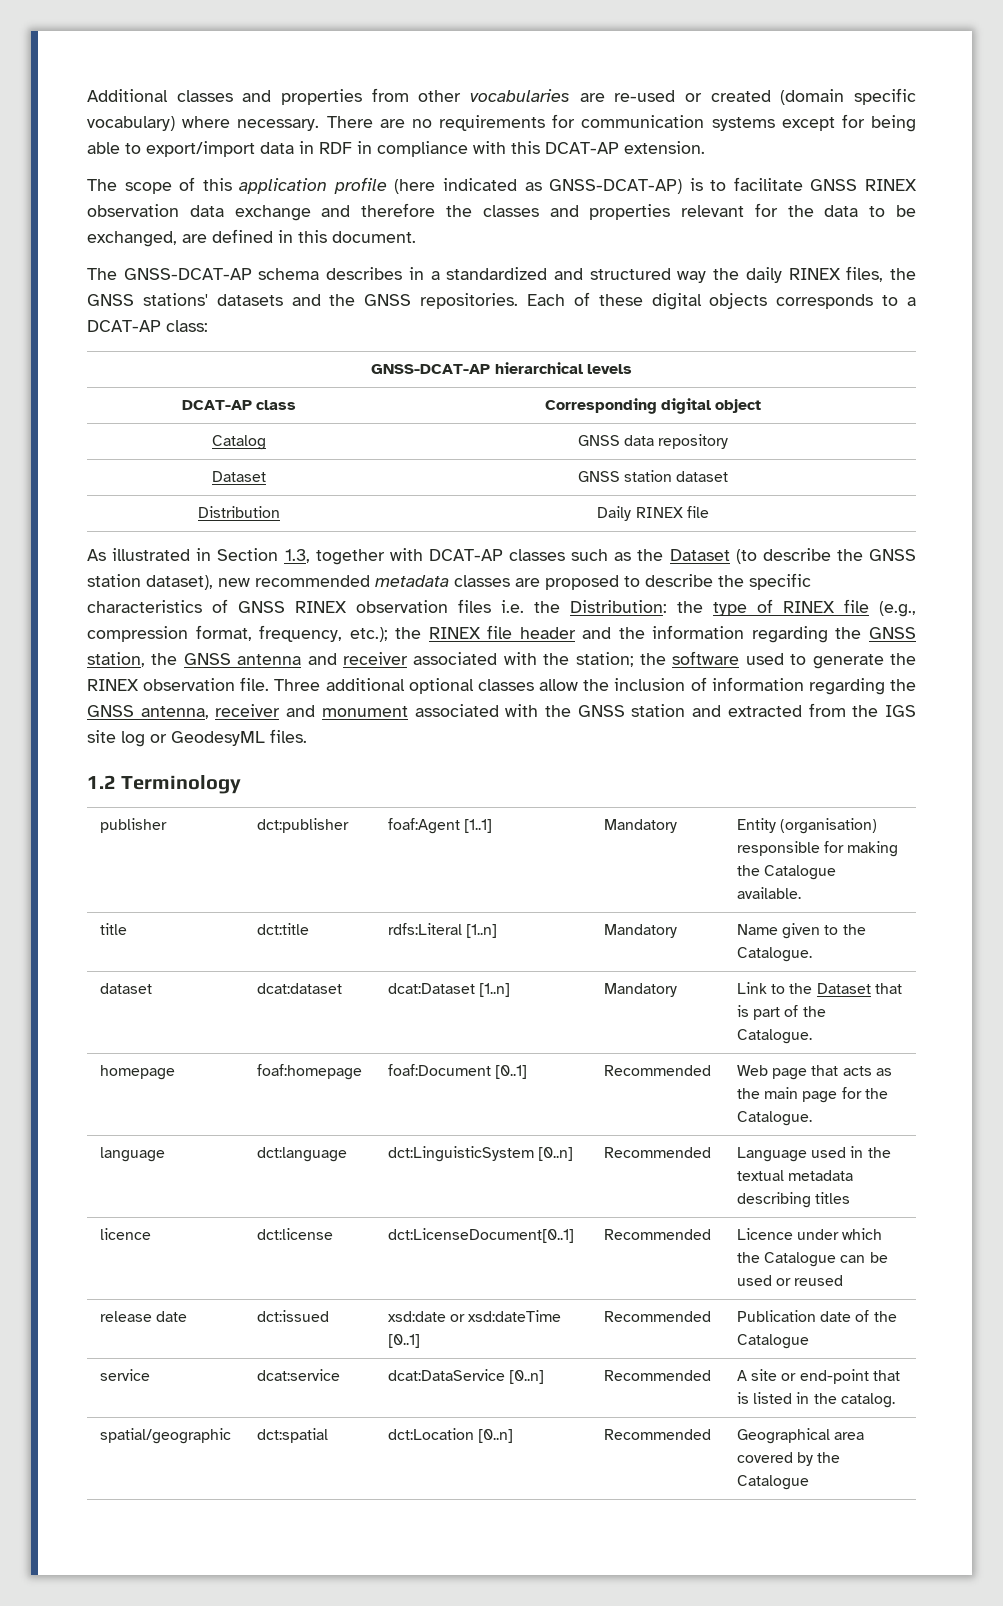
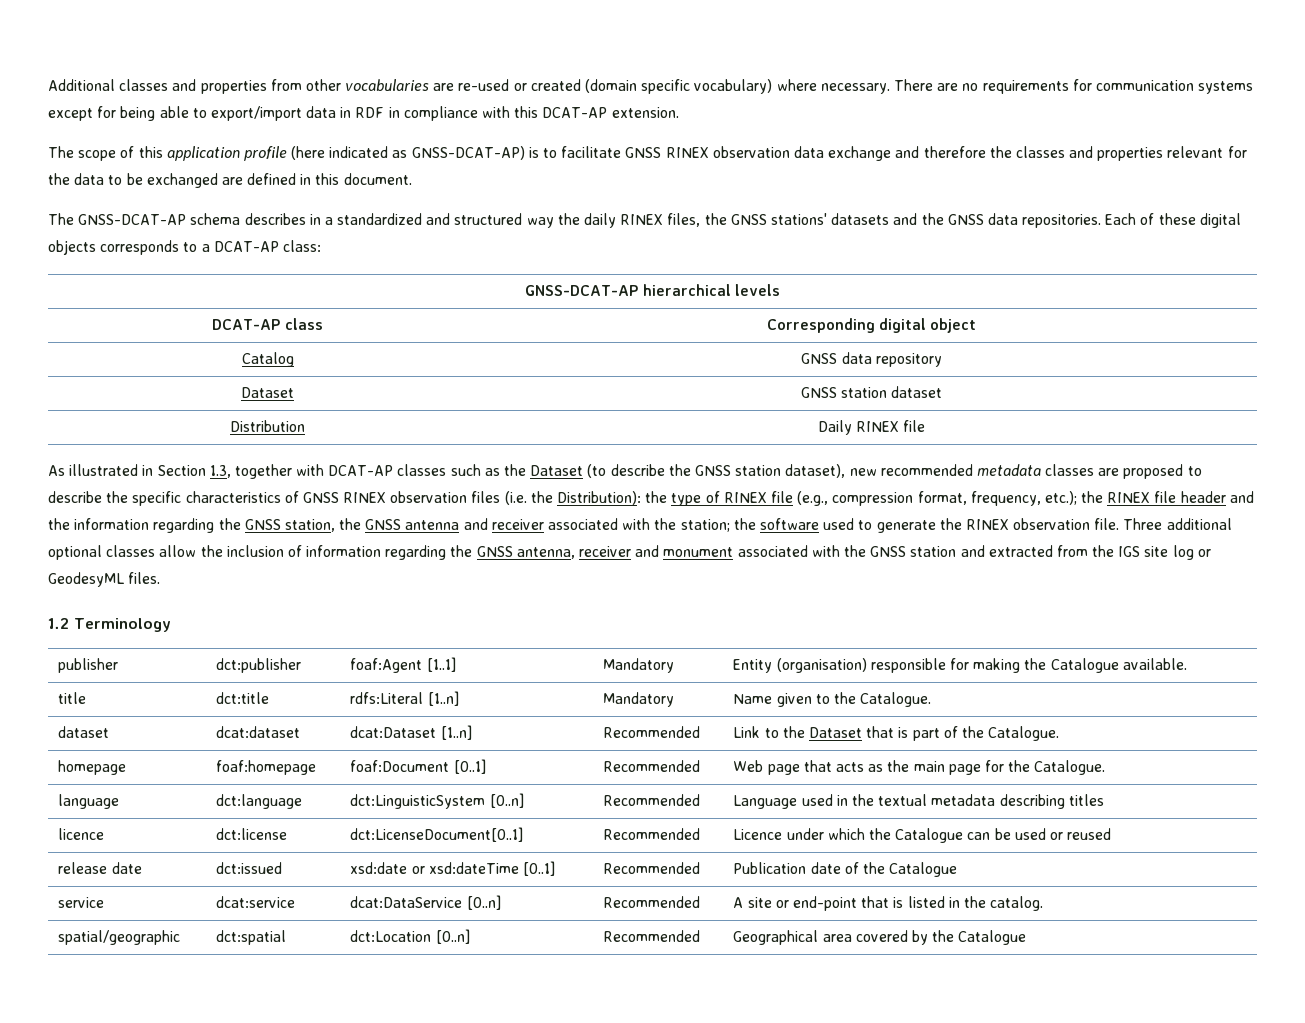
- The scope of this application profile (here indicated as GNSS-DCAT-AP) is to facilitate GNSS RINEX observation data exchange and therefore the classes and properties relevant for the data to be exchanged, are defined in this document.
+ The scope of this application profile (here indicated as GNSS-DCAT-AP) is to facilitate GNSS RINEX observation data exchange and therefore the classes and properties relevant for the data to be exchanged are defined in this document.
- The GNSS-DCAT-AP schema describes in a standardized and structured way the daily RINEX files, the GNSS stations' datasets and the GNSS repositories.
+ The GNSS-DCAT-AP schema describes in a standardized and structured way the daily RINEX files, the GNSS stations' datasets and the GNSS data repositories.
- As illustrated in Section 1.3, together with DCAT-AP classes such as the Dataset (to describe the GNSS station dataset), new recommended metadata classes are proposed to describe the specific characteristics of GNSS RINEX observation files i.e. the Distribution:
+ As illustrated in Section 1.3, together with DCAT-AP classes such as the Dataset (to describe the GNSS station dataset), new recommended metadata classes are proposed to describe the specific characteristics of GNSS RINEX observation files (i.e. the Distribution):
- dataset | dcat:dataset | dcat:Dataset [1..n] | Mandatory | Link to the Dataset that is part of the Catalogue.
+ dataset | dcat:dataset | dcat:Dataset [1..n] | Recommended | Link to the Dataset that is part of the Catalogue.

